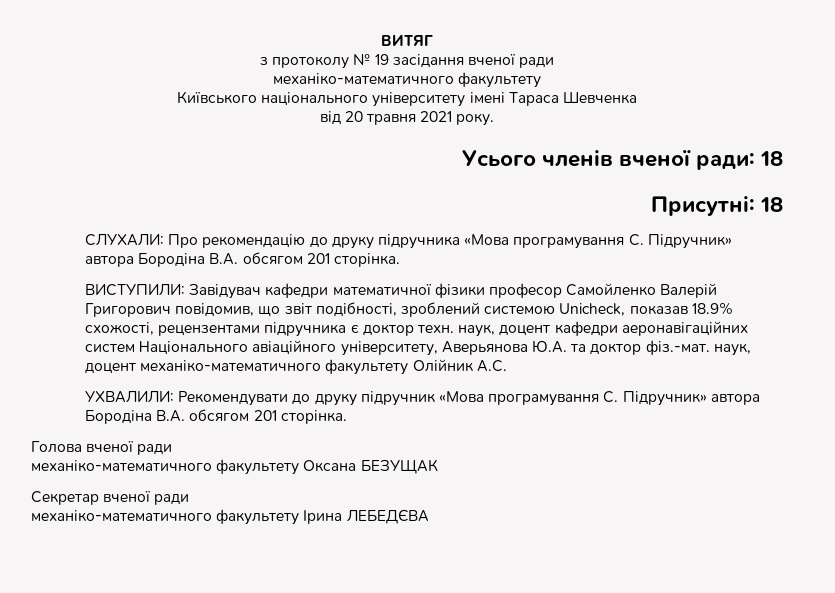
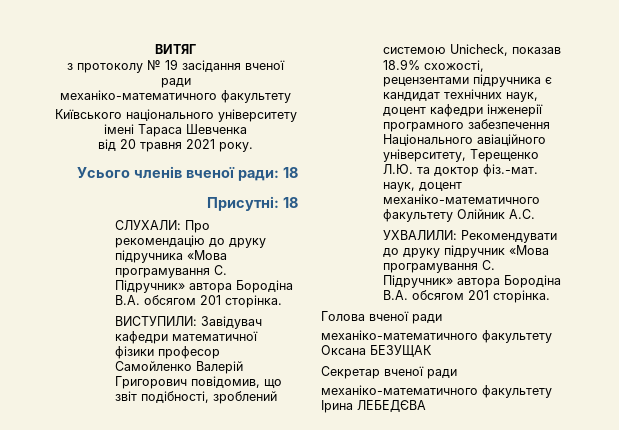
- ВИСТУПИЛИ: Завідувач кафедри математичної фізики професор Самойленко Валерій Григорович повідомив, що звіт подібності, зроблений системою Unicheck, показав 18.9% схожості, рецензентами підручника є доктор техн. наук, доцент кафедри аеронавігаційних систем Національного авіаційного університету, Аверьянова Ю.А. та доктор фіз.-мат. наук, доцент механіко-математичного факультету Олійник А.С.
+ ВИСТУПИЛИ: Завідувач кафедри математичної фізики професор Самойленко Валерій Григорович повідомив, що звіт подібності, зроблений системою Unicheck, показав 18.9% схожості, рецензентами підручника є кандидат технічних наук, доцент кафедри інженерії програмного забезпечення Національного авіаційного університету, Терещенко Л.Ю. та доктор фіз.-мат. наук, доцент механіко-математичного факультету Олійник А.С.

